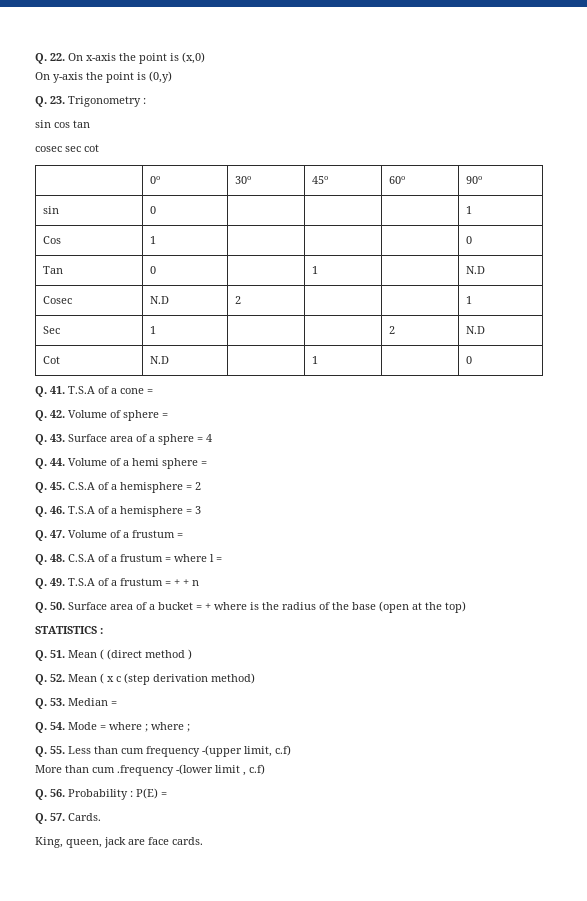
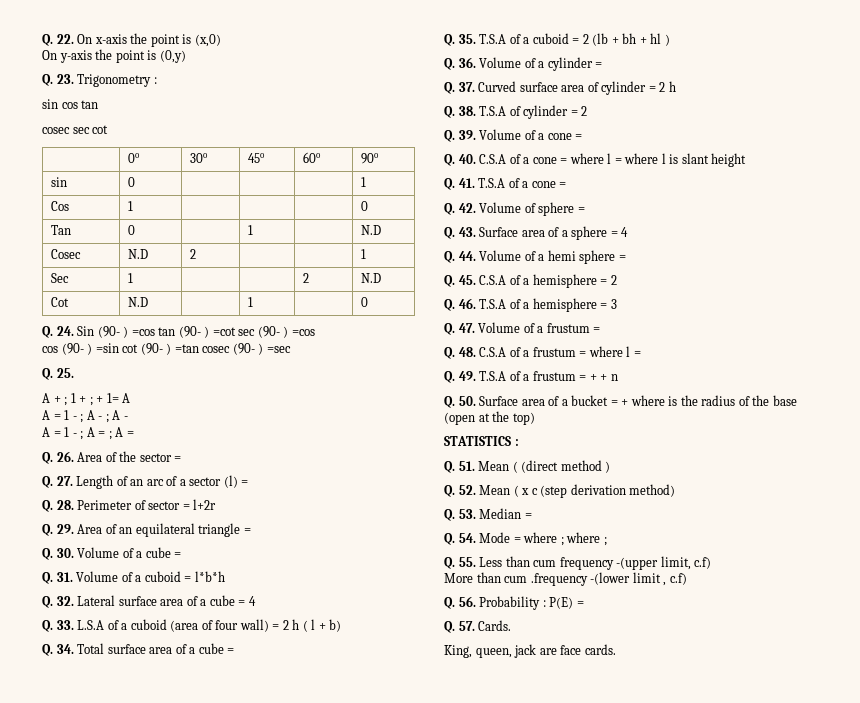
+ Q. 24. Sin (90- ) =cos tan (90- ) =cot sec (90- ) =cos
+ cos (90- ) =sin cot (90- ) =tan cosec (90- ) =sec
+ Q. 25.
+ A + ; 1 + ; + 1= A
+ A = 1 - ; A - ; A -
+ A = 1 - ; A = ; A =
+ Q. 26. Area of the sector =
+ Q. 27. Length of an arc of a sector (l) =
+ Q. 28. Perimeter of sector = l+2r
+ Q. 29. Area of an equilateral triangle =
+ Q. 30. Volume of a cube =
+ Q. 31. Volume of a cuboid = l*b*h
+ Q. 32. Lateral surface area of a cube = 4
+ Q. 33. L.S.A of a cuboid (area of four wall) = 2 h ( l + b)
+ Q. 34. Total surface area of a cube =
+ Q. 35. T.S.A of a cuboid = 2 (lb + bh + hl )
+ Q. 36. Volume of a cylinder =
+ Q. 37. Curved surface area of cylinder = 2 h
+ Q. 38. T.S.A of cylinder = 2
+ Q. 39. Volume of a cone =
+ Q. 40. C.S.A of a cone = where l = where l is slant height

